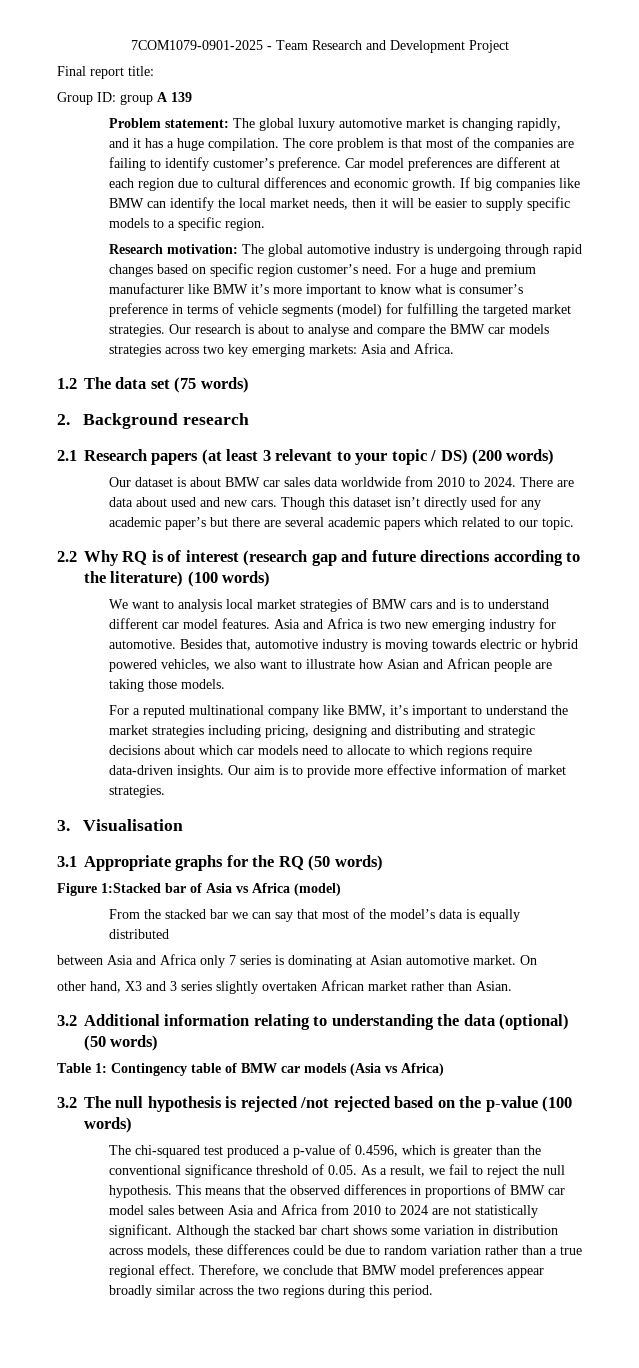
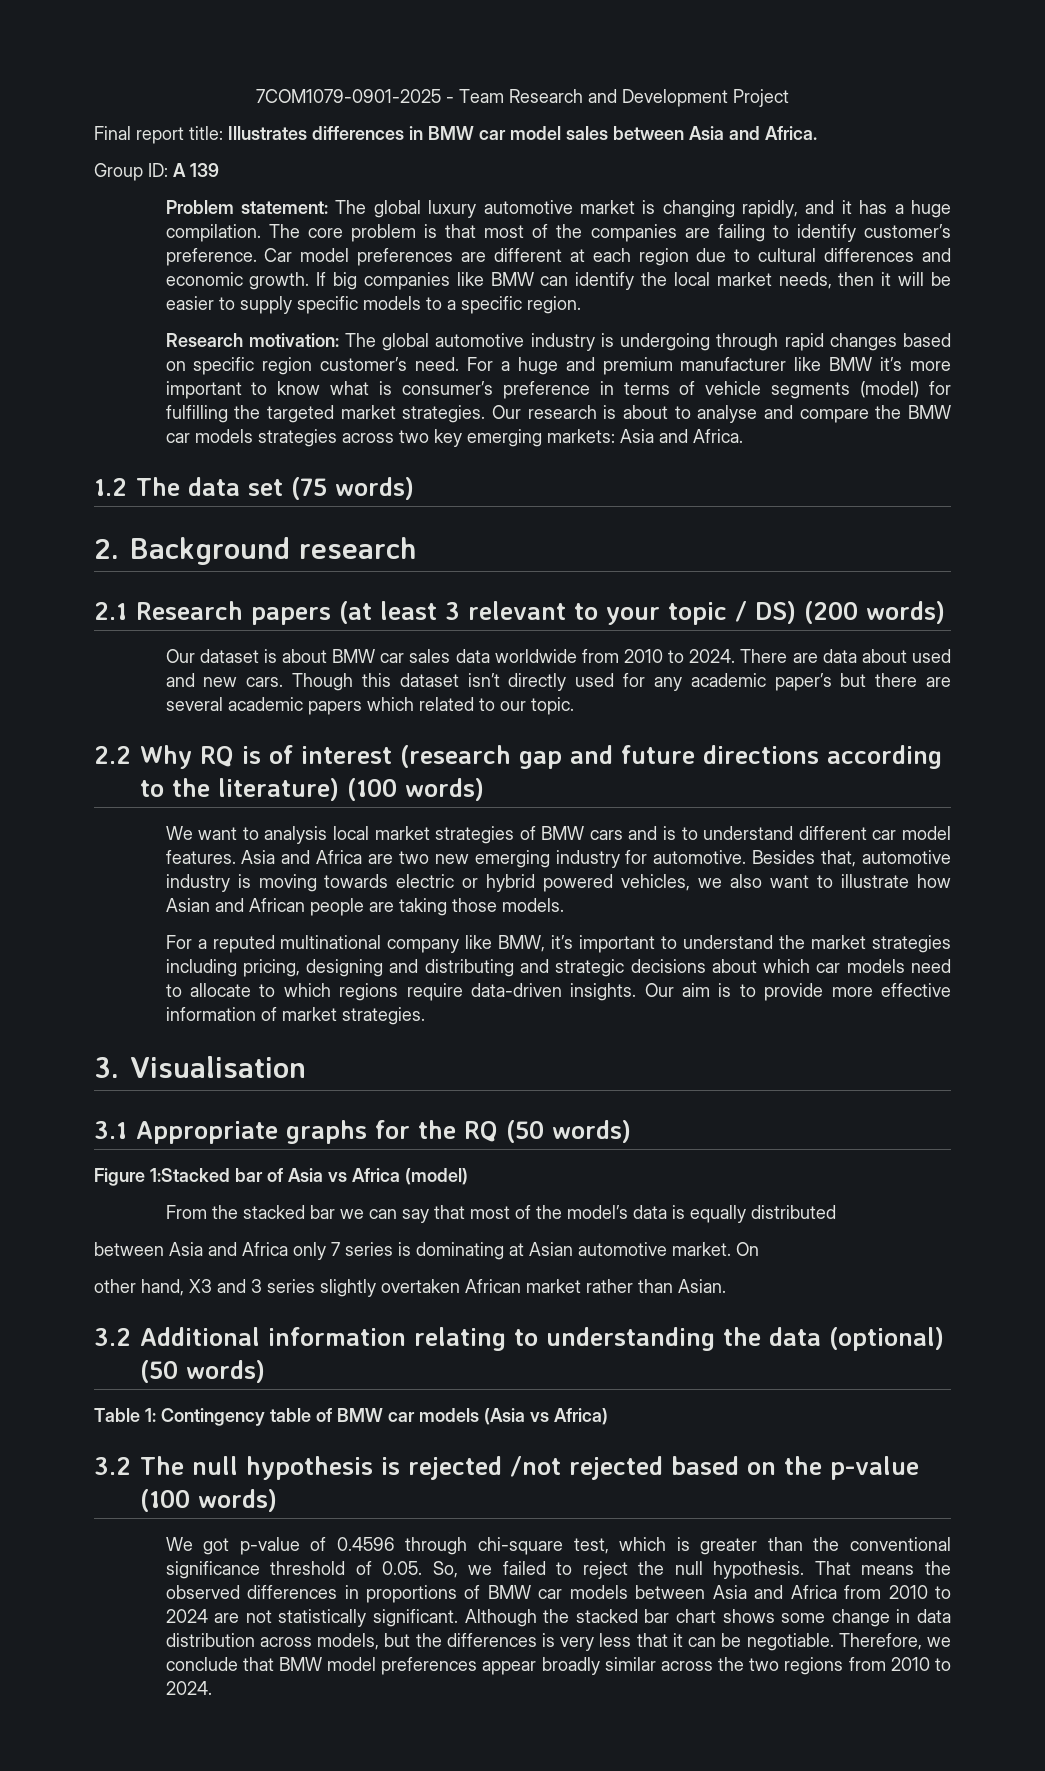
- Final report title:
+ Final report title: Illustrates differences in BMW car model sales between Asia and Africa.
- Group ID: group A 139
+ Group ID: A 139
- Asia and Africa is two new emerging industry for automotive.
+ Asia and Africa are two new emerging industry for automotive.
- The chi-squared test produced a p-value of 0.4596, which is greater than the conventional significance threshold of 0.05. As a result, we fail to reject the null hypothesis.
+ We got p-value of 0.4596 through chi-square test, which is greater than the conventional significance threshold of 0.05. So, we failed to reject the null hypothesis.
- This means that the observed differences in proportions of BMW car model sales between Asia and Africa from 2010 to 2024 are not statistically significant.
+ That means the observed differences in proportions of BMW car models between Asia and Africa from 2010 to 2024 are not statistically significant.
- Although the stacked bar chart shows some variation in distribution across models, these differences could be due to random variation rather than a true regional effect.
+ Although the stacked bar chart shows some change in data distribution across models, but the differences is very less that it can be negotiable.
- Therefore, we conclude that BMW model preferences appear broadly similar across the two regions during this period.
+ Therefore, we conclude that BMW model preferences appear broadly similar across the two regions from 2010 to 2024.

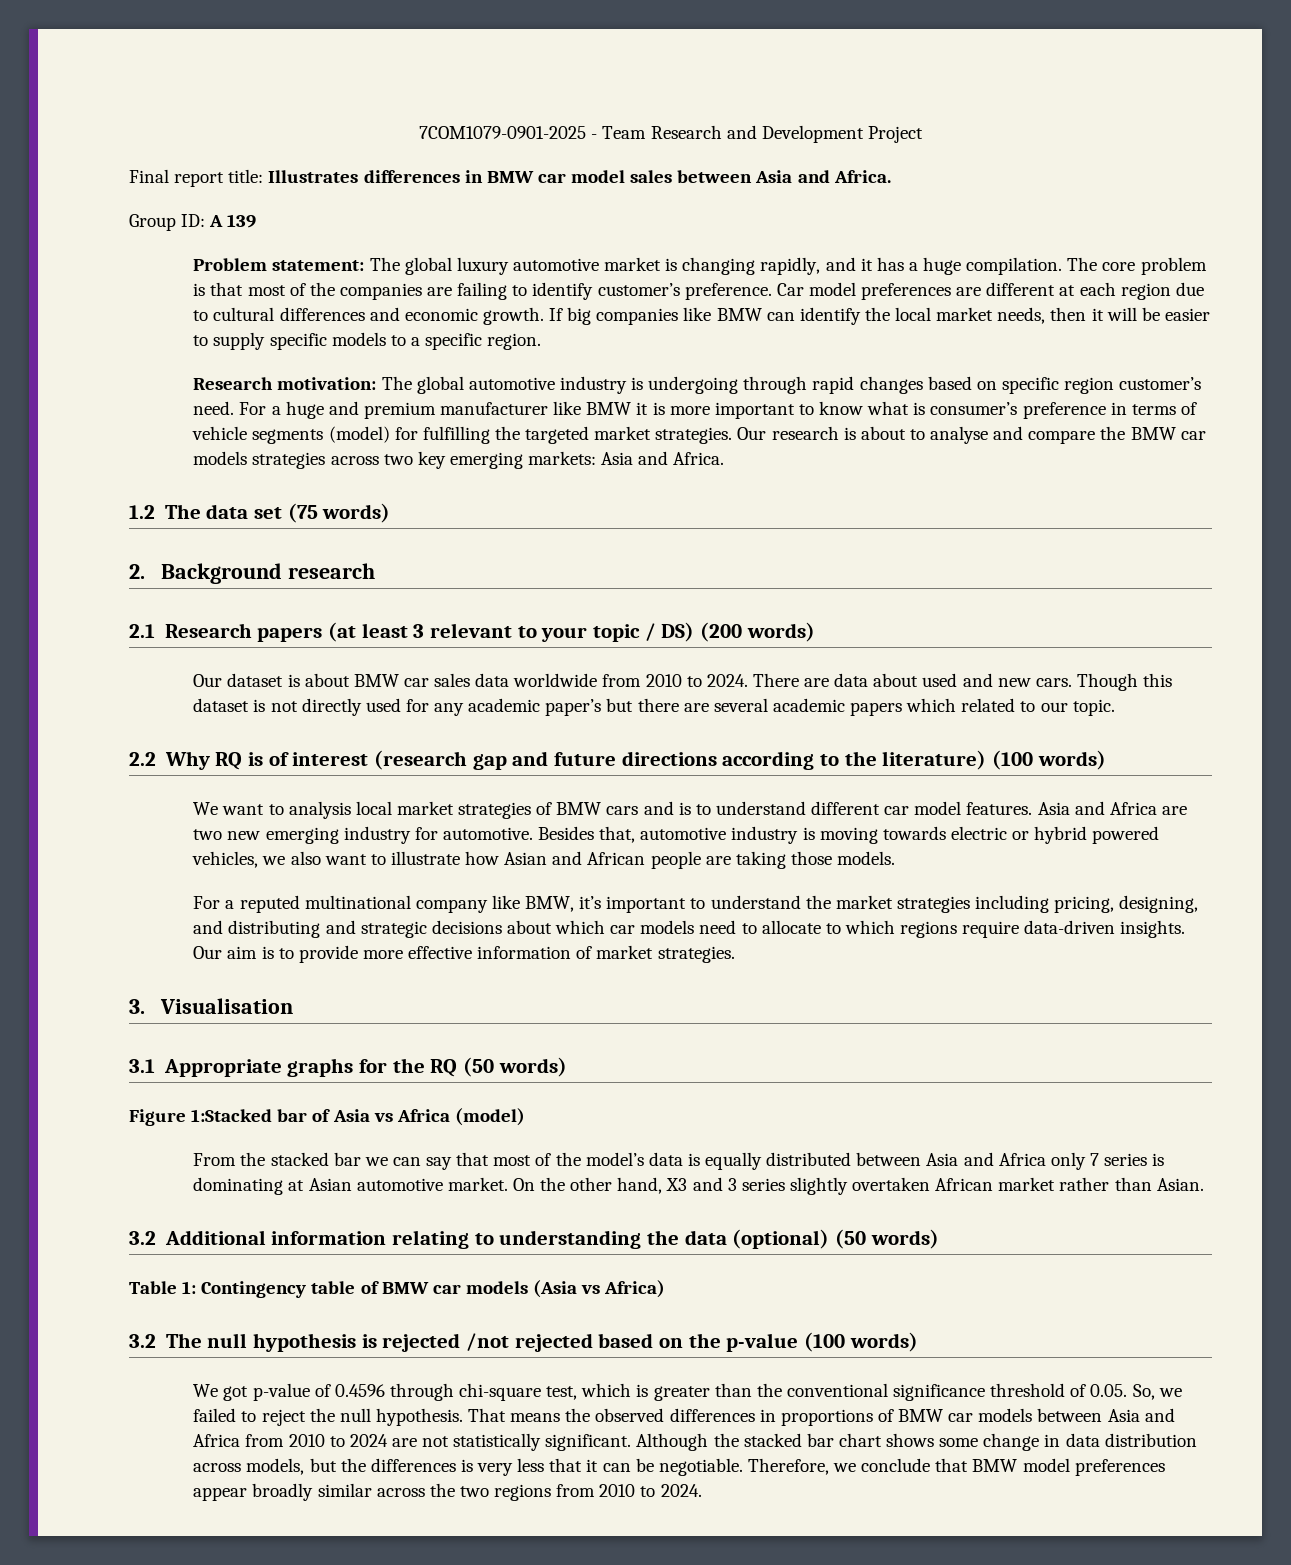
- For a huge and premium manufacturer like BMW it’s more important to know what is consumer’s preference in terms of vehicle segments (model) for fulfilling the targeted market strategies.
+ For a huge and premium manufacturer like BMW it is more important to know what is consumer’s preference in terms of vehicle segments (model) for fulfilling the targeted market strategies.
- Though this dataset isn’t directly used for any academic paper’s but there are several academic papers which related to our topic.
+ Though this dataset is not directly used for any academic paper’s but there are several academic papers which related to our topic.
- For a reputed multinational company like BMW, it’s important to understand the market strategies including pricing, designing and distributing and strategic decisions about which car models need to allocate to which regions require data-driven insights.
+ For a reputed multinational company like BMW, it’s important to understand the market strategies including pricing, designing, and distributing and strategic decisions about which car models need to allocate to which regions require data-driven insights.
- From the stacked bar we can say that most of the model’s data is equally distributed
- between Asia and Africa only 7 series is dominating at Asian automotive market.
+ From the stacked bar we can say that most of the model’s data is equally distributed between Asia and Africa only 7 series is dominating at Asian automotive market.
- On
- other hand, X3 and 3 series slightly overtaken African market rather than Asian.
+ On the other hand, X3 and 3 series slightly overtaken African market rather than Asian.

